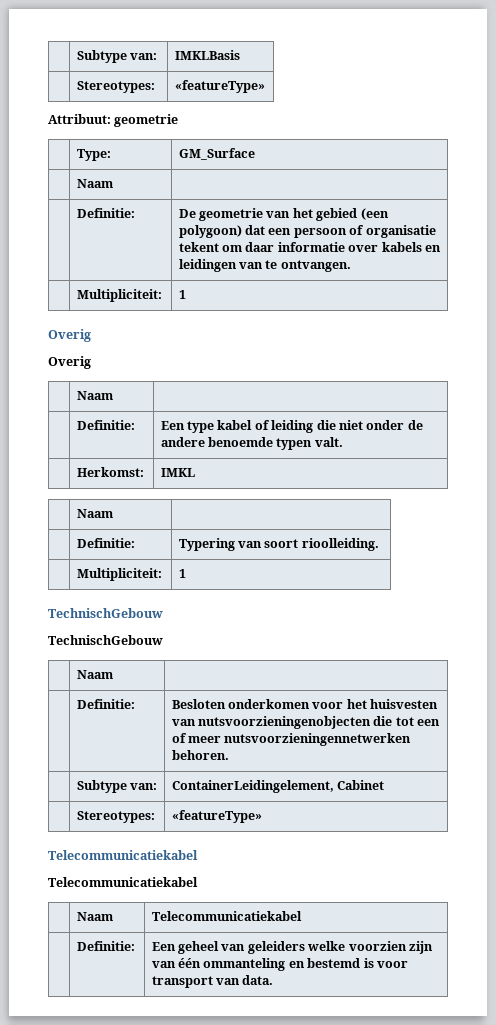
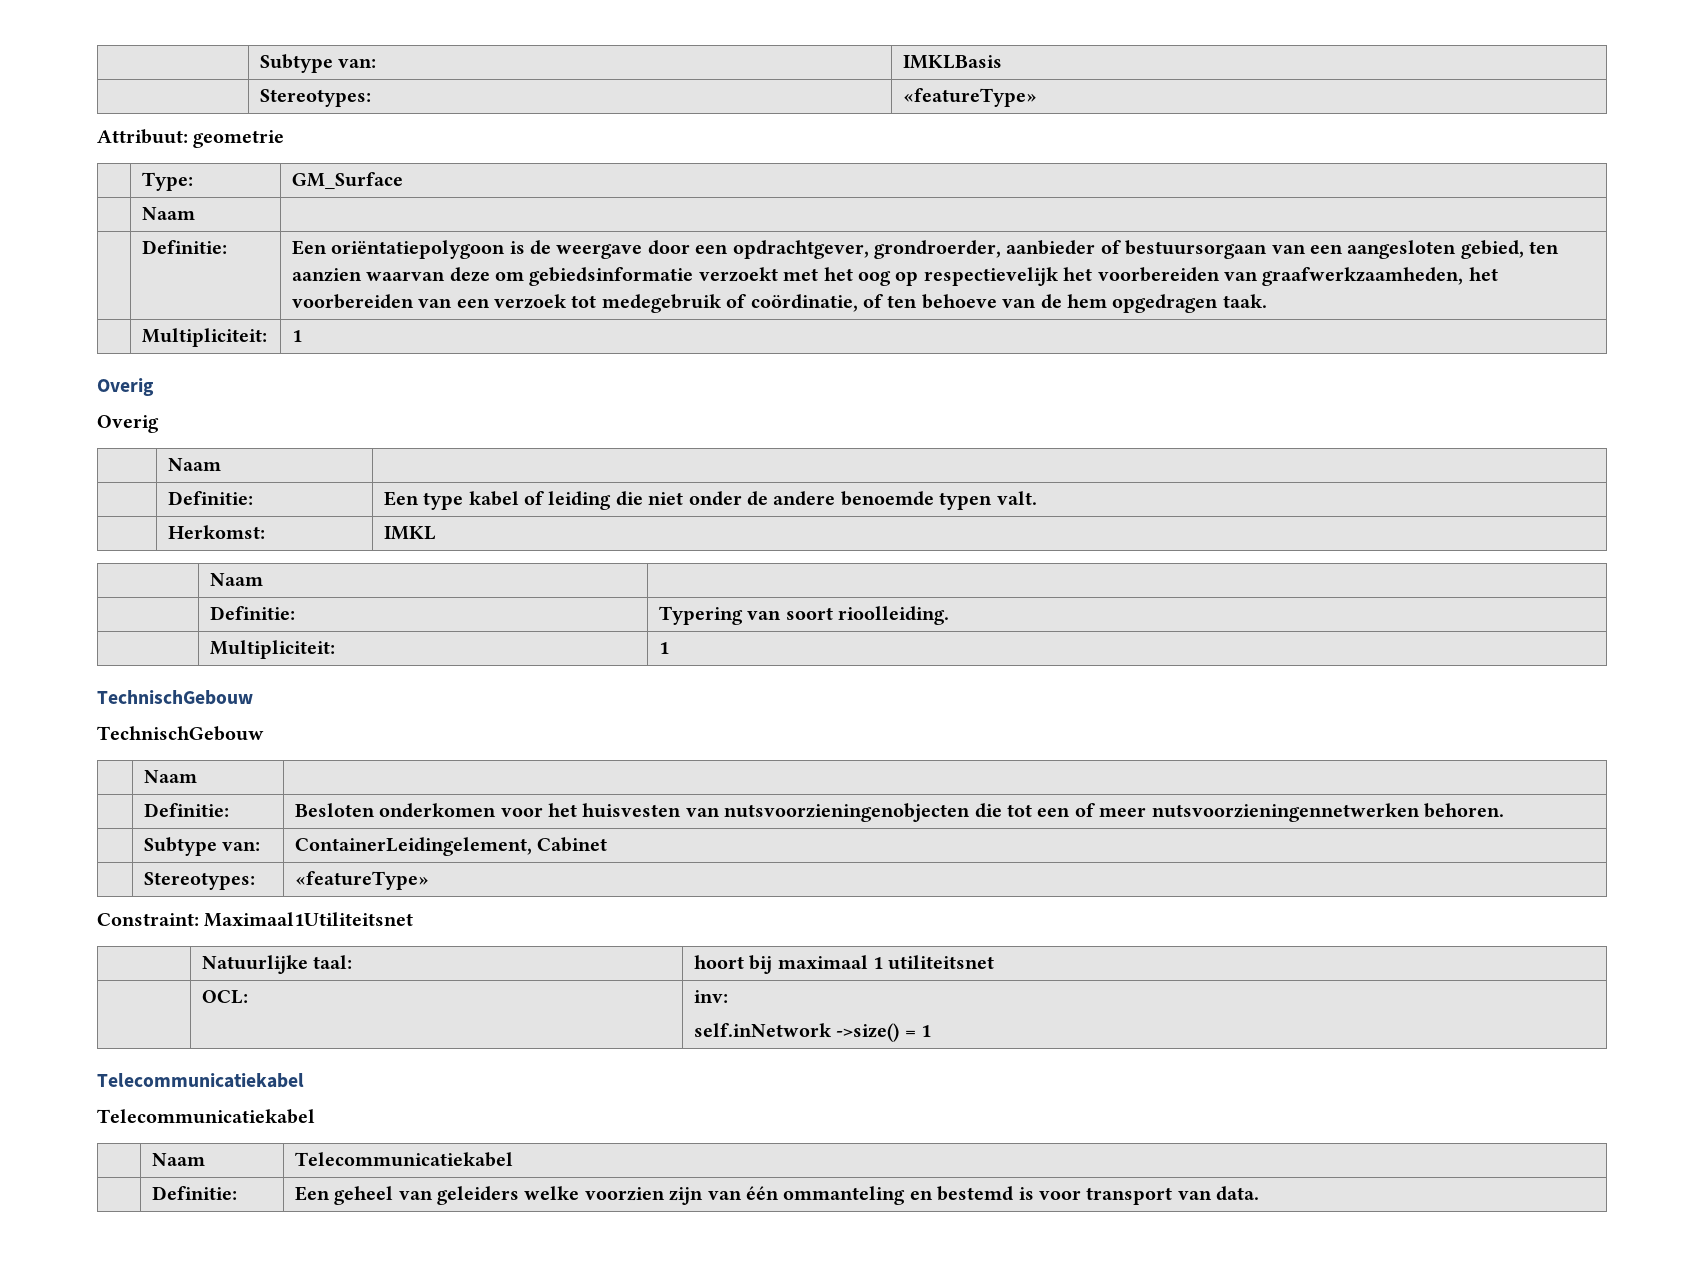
- De geometrie van het gebied (een polygoon) dat een persoon of organisatie tekent om daar informatie over kabels en leidingen van te ontvangen.
+ Een oriëntatiepolygoon is de weergave door een opdrachtgever, grondroerder, aanbieder of bestuursorgaan van een aangesloten gebied, ten aanzien waarvan deze om gebiedsinformatie verzoekt met het oog op respectievelijk het voorbereiden van graafwerkzaamheden, het voorbereiden van een verzoek tot medegebruik of coördinatie, of ten behoeve van de hem opgedragen taak.
+ Constraint: Maximaal1Utiliteitsnet
+ | Natuurlijke taal: | hoort bij maximaal 1 utiliteitsnet
+ | OCL: | inv:
+ self.inNetwork ->size() = 1

